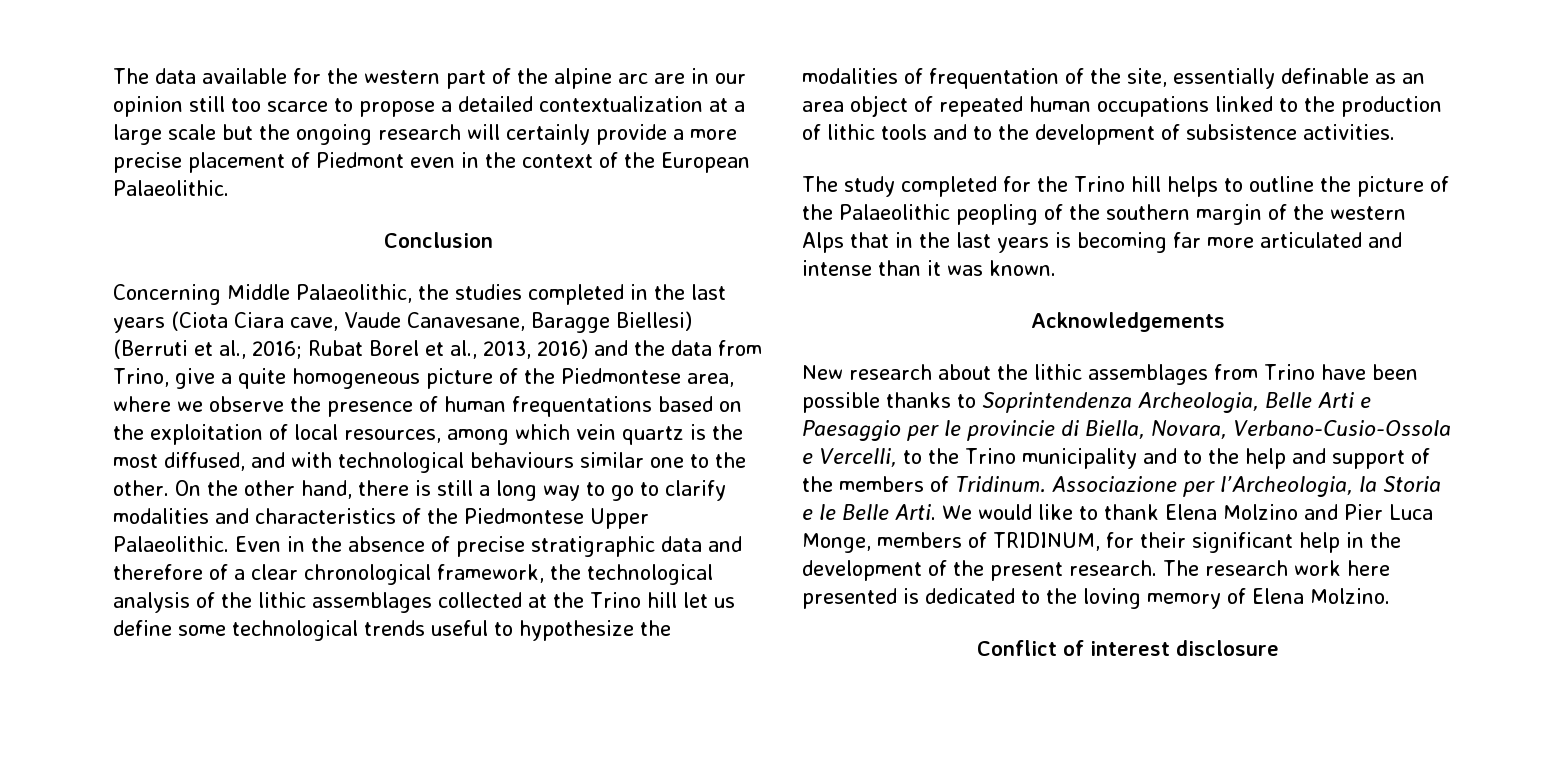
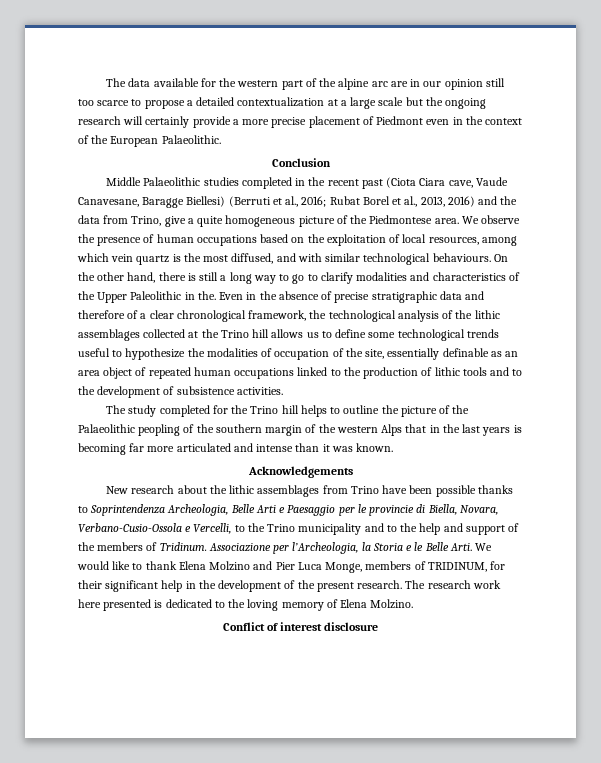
- Concerning Middle Palaeolithic, the studies completed in the last years (Ciota Ciara cave, Vaude Canavesane, Baragge Biellesi) (Berruti et al., 2016; Rubat Borel et al., 2013, 2016) and the data from Trino, give a quite homogeneous picture of the Piedmontese area, where we observe the presence of human frequentations based on the exploitation of local resources, among which vein quartz is the most diffused, and with technological behaviours similar one to the other.
+ Middle Palaeolithic studies completed in the recent past (Ciota Ciara cave, Vaude Canavesane, Baragge Biellesi) (Berruti et al., 2016; Rubat Borel et al., 2013, 2016) and the data from Trino, give a quite homogeneous picture of the Piedmontese area. We observe the presence of human occupations based on the exploitation of local resources, among which vein quartz is the most diffused, and with similar technological behaviours.
- On the other hand, there is still a long way to go to clarify modalities and characteristics of the Piedmontese Upper Palaeolithic.
+ On the other hand, there is still a long way to go to clarify modalities and characteristics of the Upper Paleolithic in the.
- Even in the absence of precise stratigraphic data and therefore of a clear chronological framework, the technological analysis of the lithic assemblages collected at the Trino hill let us define some technological trends useful to hypothesize the modalities of frequentation of the site, essentially definable as an area object of repeated human occupations linked to the production of lithic tools and to the development of subsistence activities.
+ Even in the absence of precise stratigraphic data and therefore of a clear chronological framework, the technological analysis of the lithic assemblages collected at the Trino hill allows us to define some technological trends useful to hypothesize the modalities of occupation of the site, essentially definable as an area object of repeated human occupations linked to the production of lithic tools and to the development of subsistence activities.

